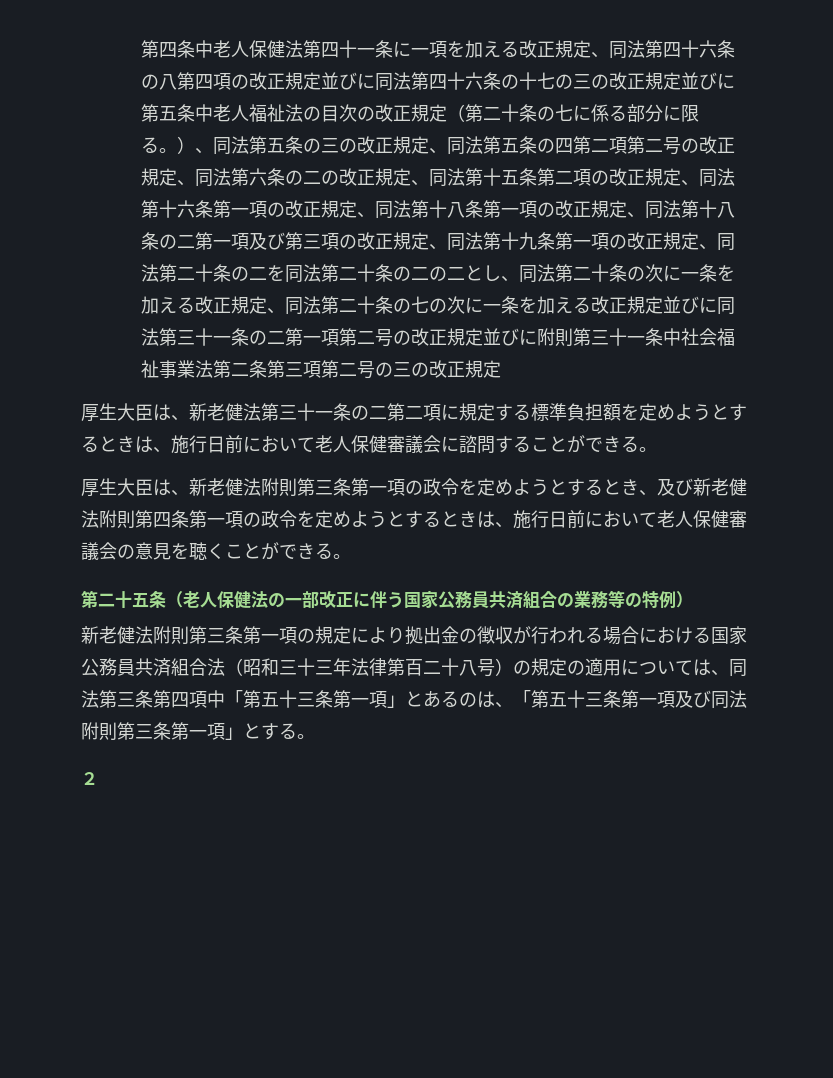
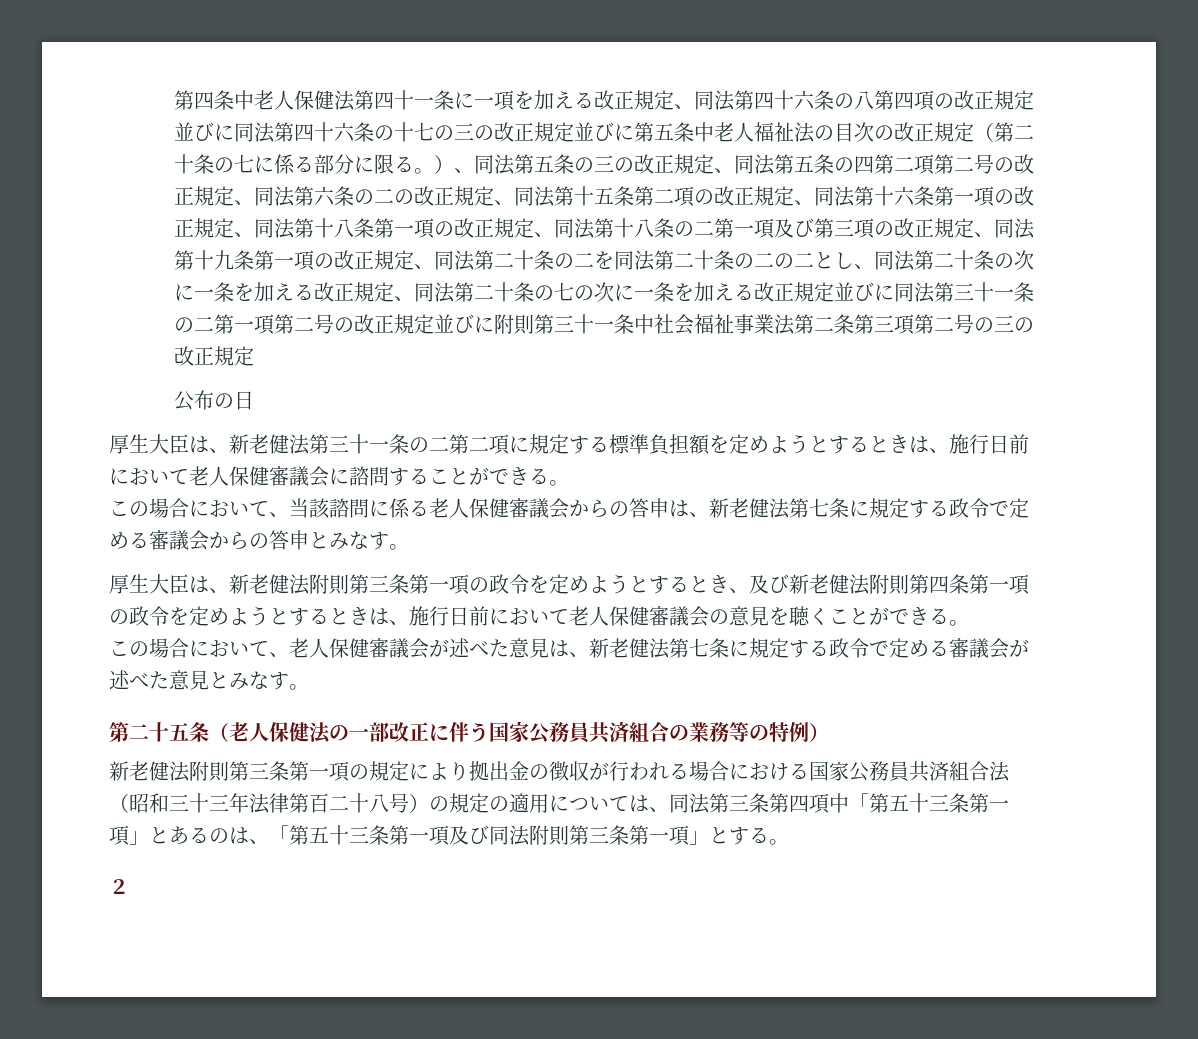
+ 公布の日
+ この場合において、当該諮問に係る老人保健審議会からの答申は、新老健法第七条に規定する政令で定める審議会からの答申とみなす。
+ この場合において、老人保健審議会が述べた意見は、新老健法第七条に規定する政令で定める審議会が述べた意見とみなす。

